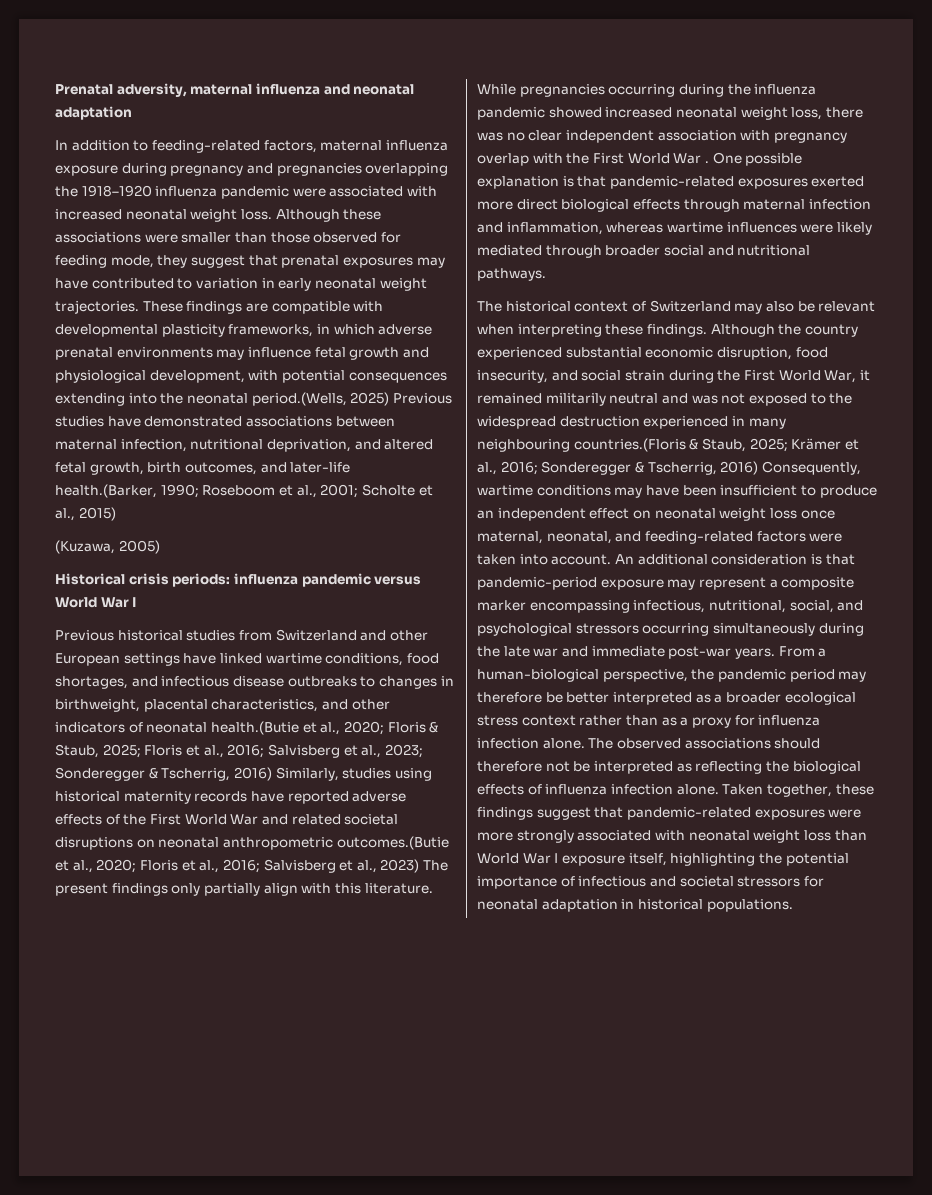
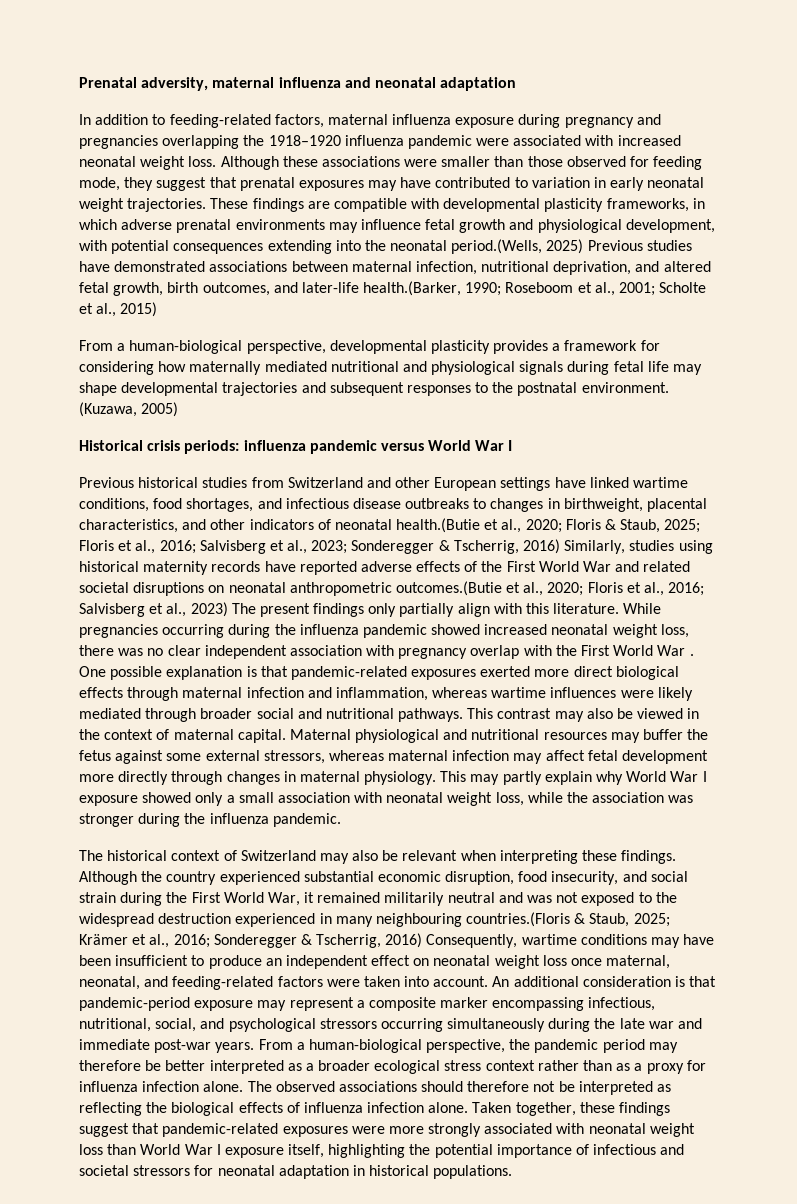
+ From a human-biological perspective, developmental plasticity provides a framework for considering how maternally mediated nutritional and physiological signals during fetal life may shape developmental trajectories and subsequent responses to the postnatal environment.
+ This contrast may also be viewed in the context of maternal capital. Maternal physiological and nutritional resources may buffer the fetus against some external stressors, whereas maternal infection may affect fetal development more directly through changes in maternal physiology. This may partly explain why World War I exposure showed only a small association with neonatal weight loss, while the association was stronger during the influenza pandemic.

